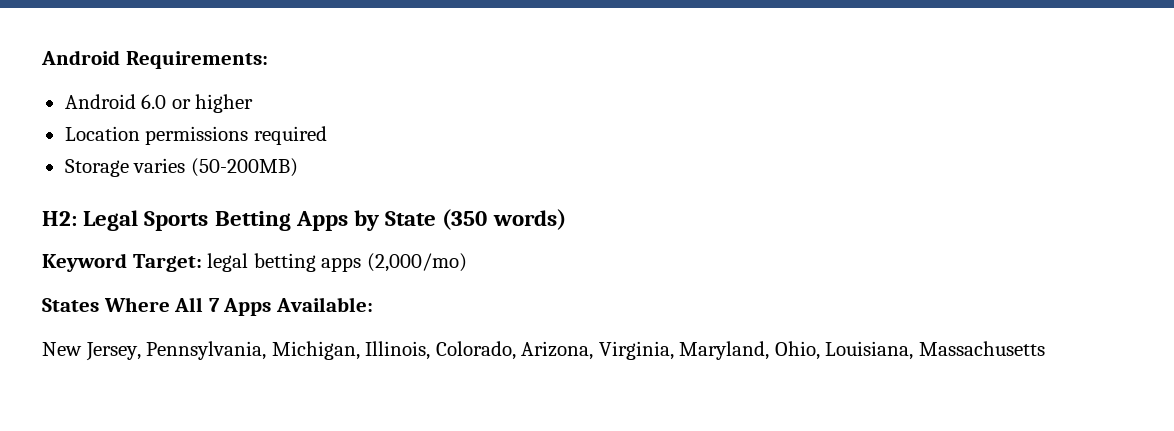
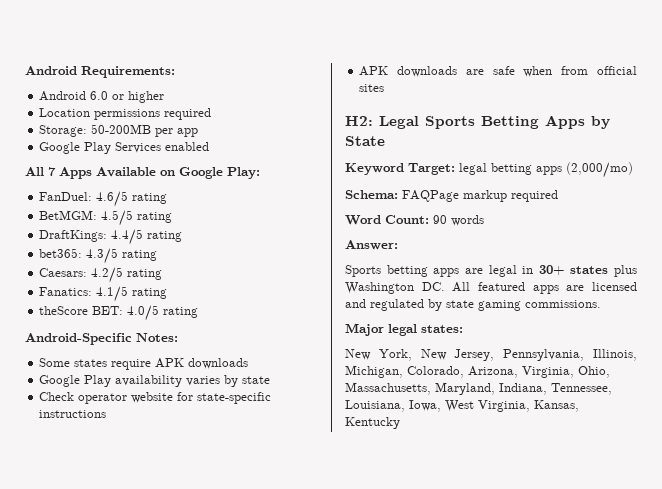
- Storage varies (50-200MB)
+ Storage: 50-200MB per app
+ Google Play Services enabled
+ All 7 Apps Available on Google Play:
+ FanDuel: 4.6/5 rating
+ BetMGM: 4.5/5 rating
+ DraftKings: 4.4/5 rating
+ bet365: 4.3/5 rating
+ Caesars: 4.2/5 rating
+ Fanatics: 4.1/5 rating
+ theScore BET: 4.0/5 rating
+ Android-Specific Notes:
+ Some states require APK downloads
+ Google Play availability varies by state
+ Check operator website for state-specific instructions
+ APK downloads are safe when from official sites
- H2: Legal Sports Betting Apps by State (350 words)
+ H2: Legal Sports Betting Apps by State
- States Where All 7 Apps Available:
- New Jersey, Pennsylvania, Michigan, Illinois, Colorado, Arizona, Virginia, Maryland, Ohio, Louisiana, Massachusetts
+ Schema: FAQPage markup required
+ Word Count: 90 words
+ Answer:
+ Sports betting apps are legal in 30+ states plus Washington DC. All featured apps are licensed and regulated by state gaming commissions.
+ Major legal states:
+ New York, New Jersey, Pennsylvania, Illinois, Michigan, Colorado, Arizona, Virginia, Ohio, Massachusetts, Maryland, Indiana, Tennessee, Louisiana, Iowa, West Virginia, Kansas, Kentucky

